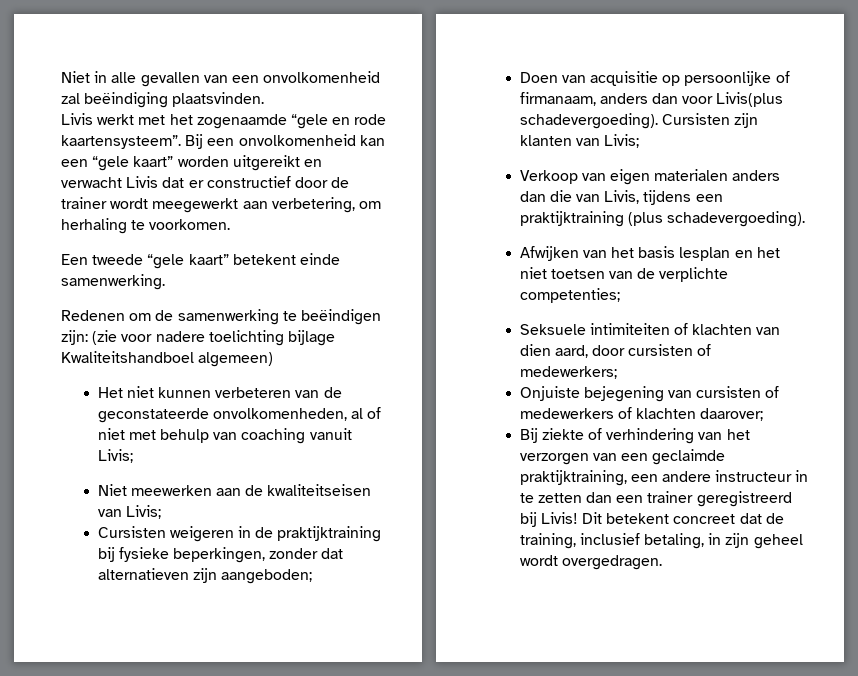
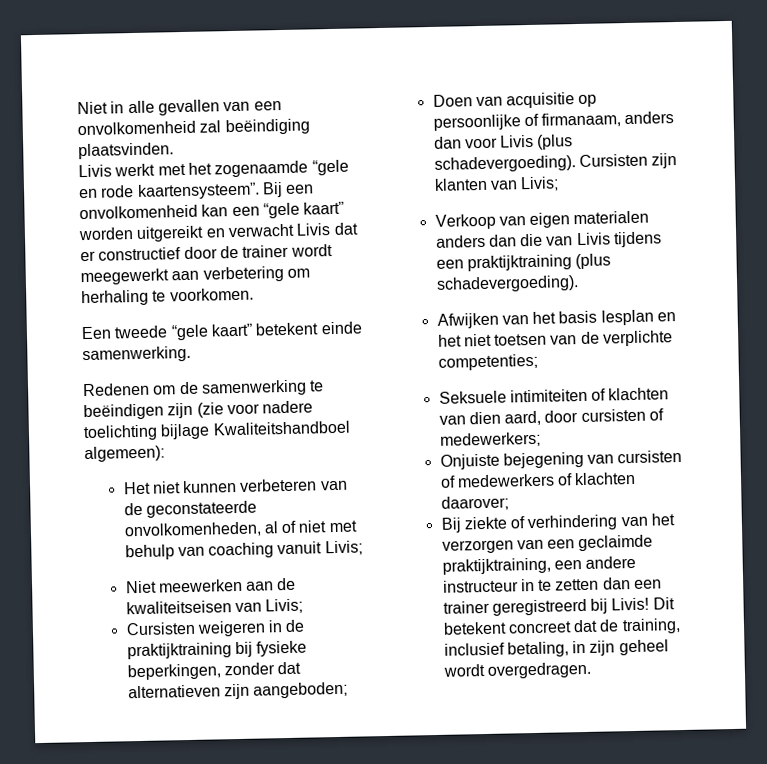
- Bij een onvolkomenheid kan een “gele kaart” worden uitgereikt en verwacht Livis dat er constructief door de trainer wordt meegewerkt aan verbetering, om herhaling te voorkomen.
+ Bij een onvolkomenheid kan een “gele kaart” worden uitgereikt en verwacht Livis dat er constructief door de trainer wordt meegewerkt aan verbetering om herhaling te voorkomen.
- Redenen om de samenwerking te beëindigen zijn: (zie voor nadere toelichting bijlage Kwaliteitshandboel algemeen)
+ Redenen om de samenwerking te beëindigen zijn (zie voor nadere toelichting bijlage Kwaliteitshandboel algemeen):
- Doen van acquisitie op persoonlijke of firmanaam, anders dan voor Livis(plus schadevergoeding).
+ Doen van acquisitie op persoonlijke of firmanaam, anders dan voor Livis (plus schadevergoeding).
- Verkoop van eigen materialen anders dan die van Livis, tijdens een praktijktraining (plus schadevergoeding).
+ Verkoop van eigen materialen anders dan die van Livis tijdens een praktijktraining (plus schadevergoeding).

